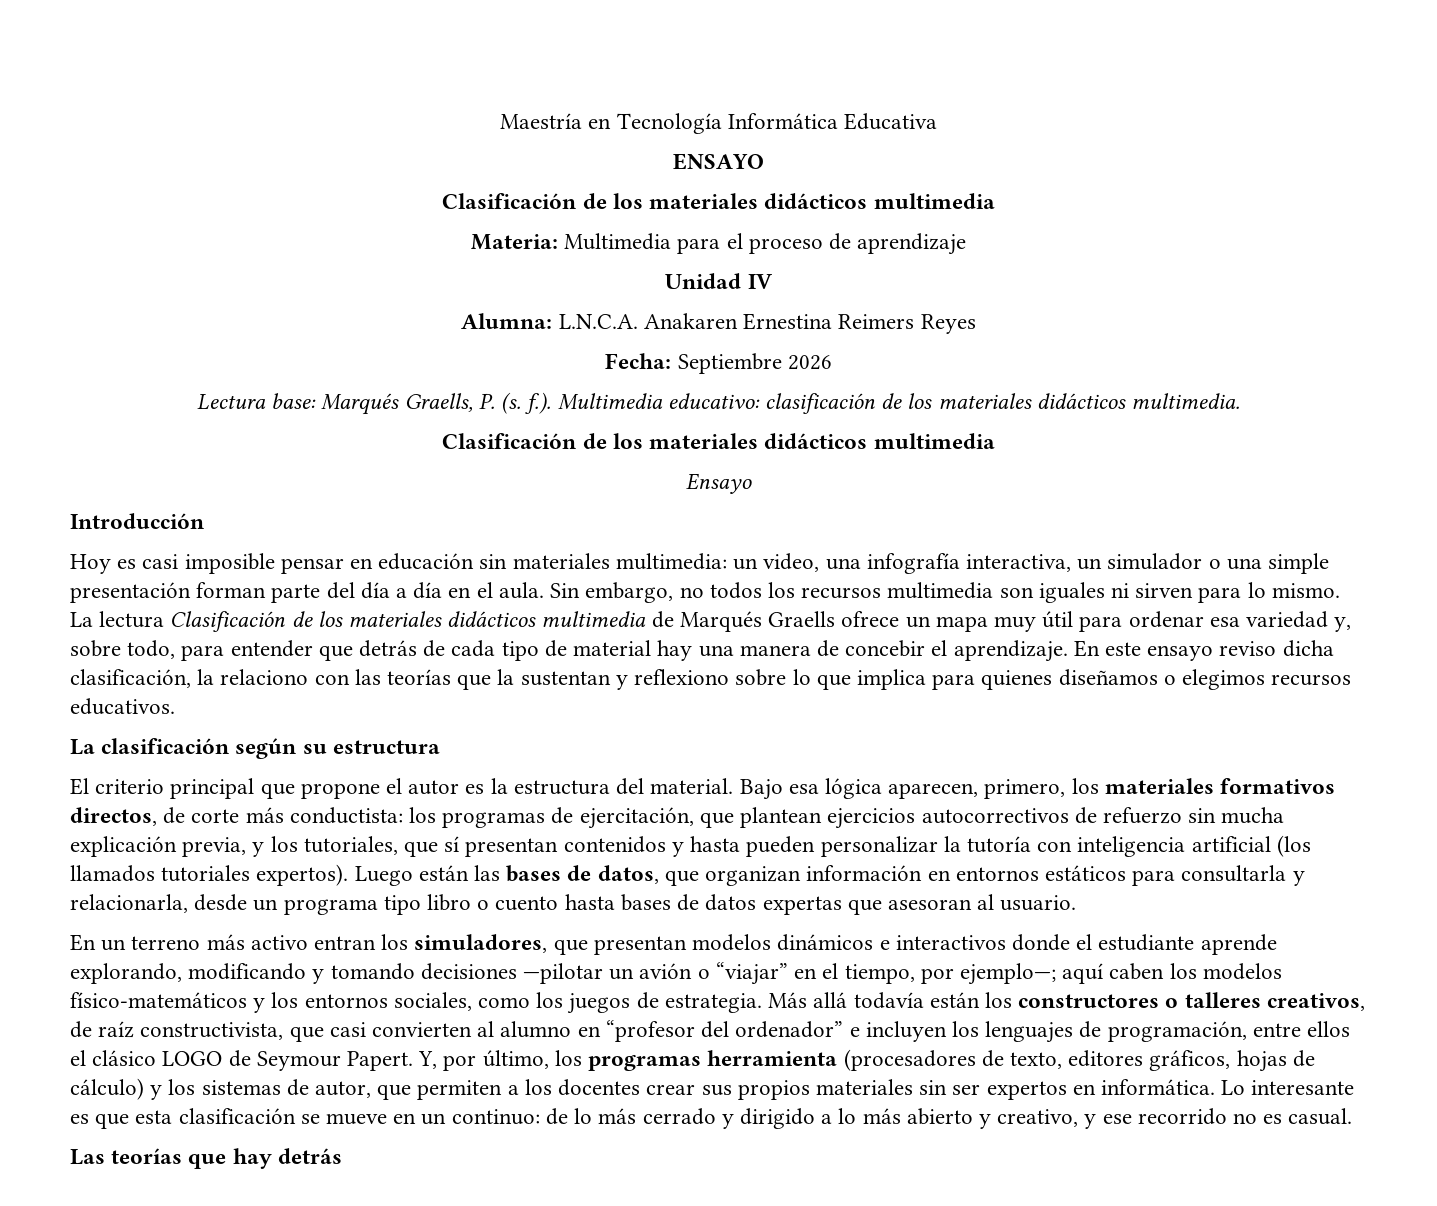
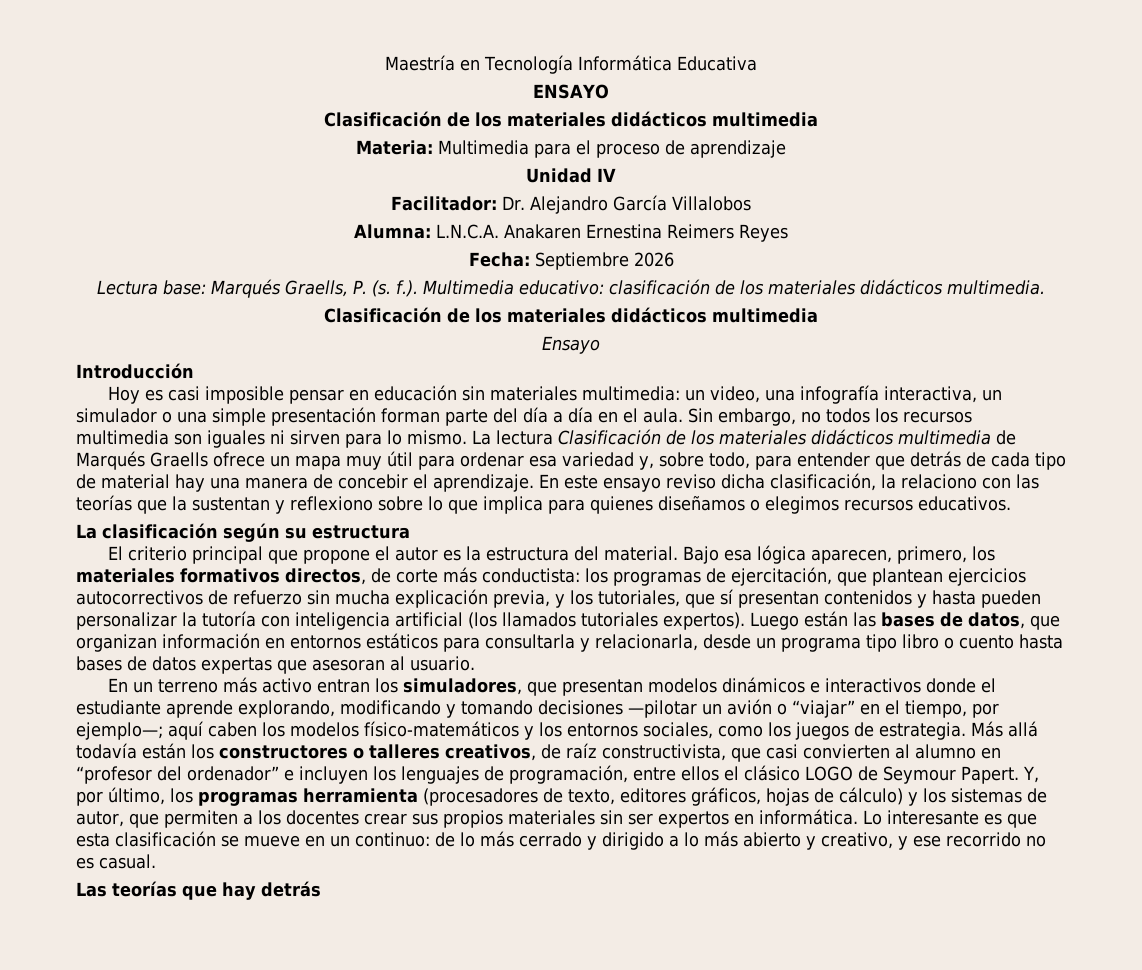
+ Facilitador: Dr. Alejandro García Villalobos

